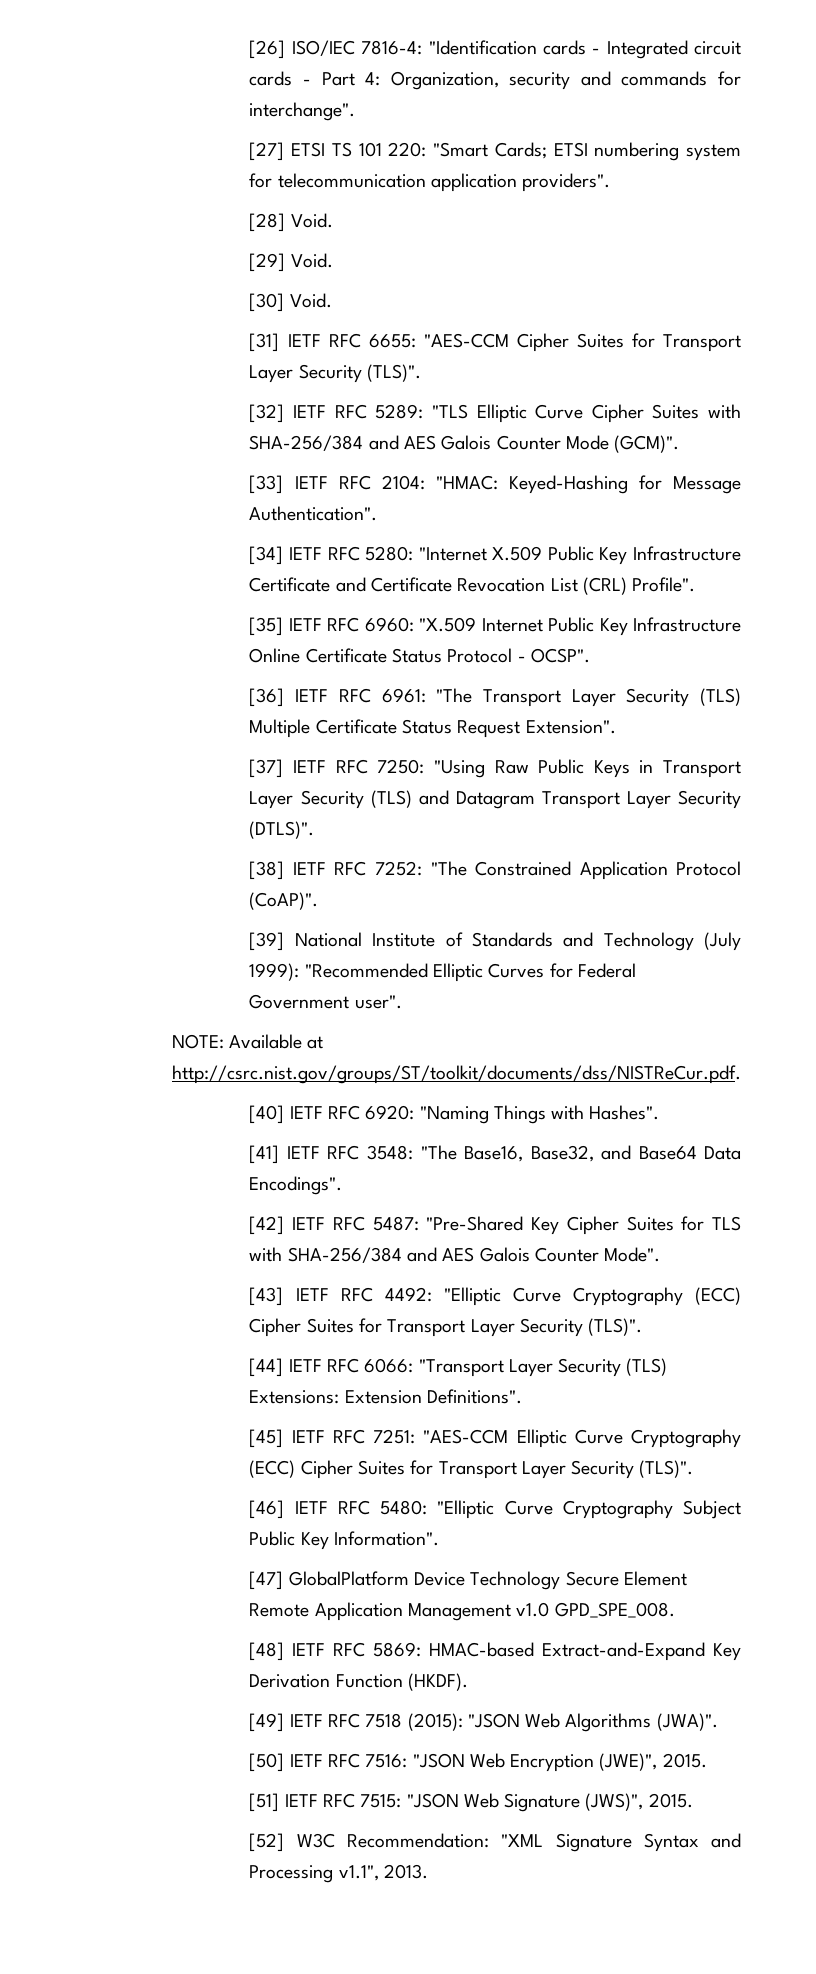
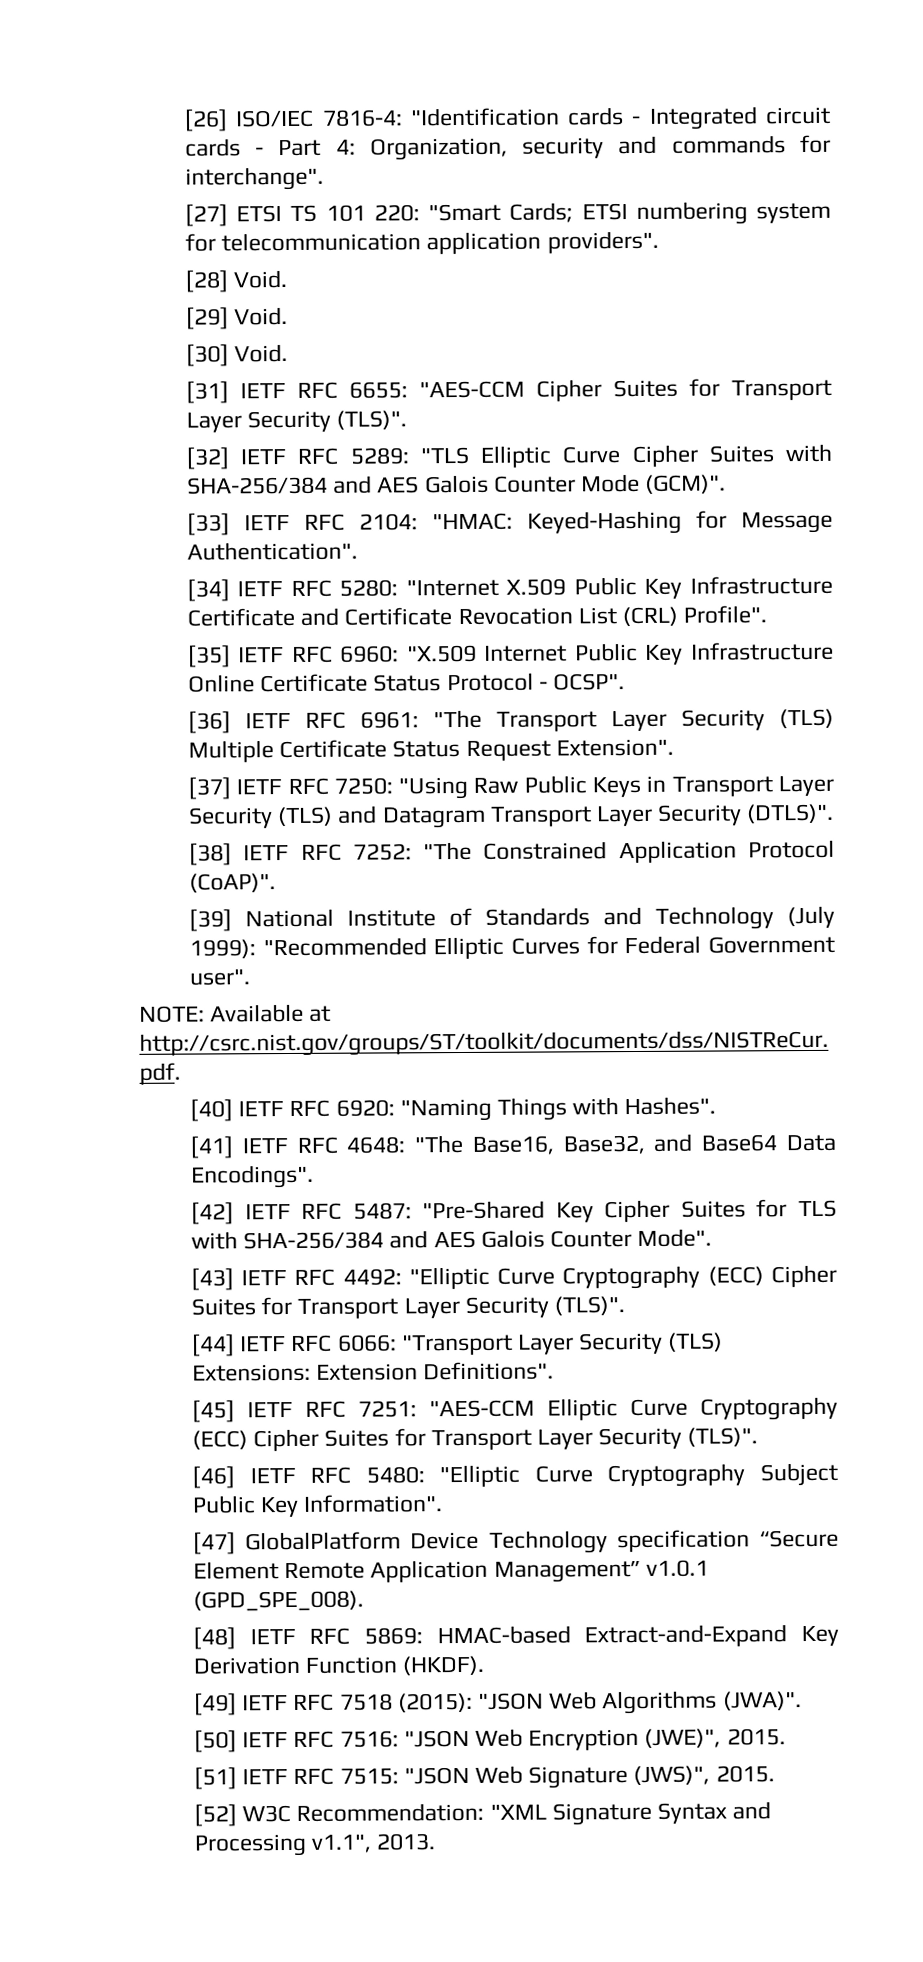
- [41] IETF RFC 3548: "The Base16, Base32, and Base64 Data Encodings".
+ [41] IETF RFC 4648: "The Base16, Base32, and Base64 Data Encodings".
- [47] GlobalPlatform Device Technology Secure Element Remote Application Management v1.0 GPD_SPE_008.
+ [47] GlobalPlatform Device Technology specification “Secure Element Remote Application Management” v1.0.1 (GPD_SPE_008).

